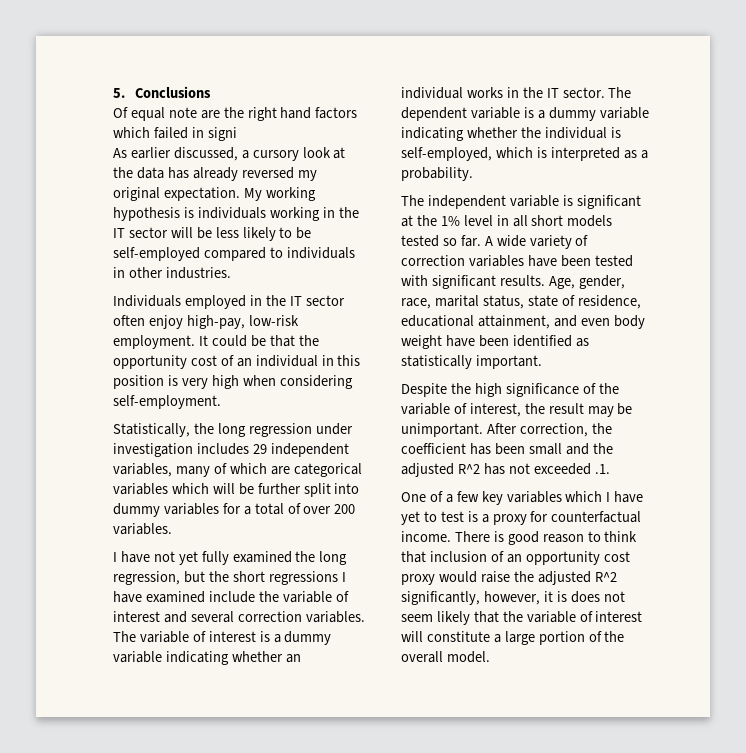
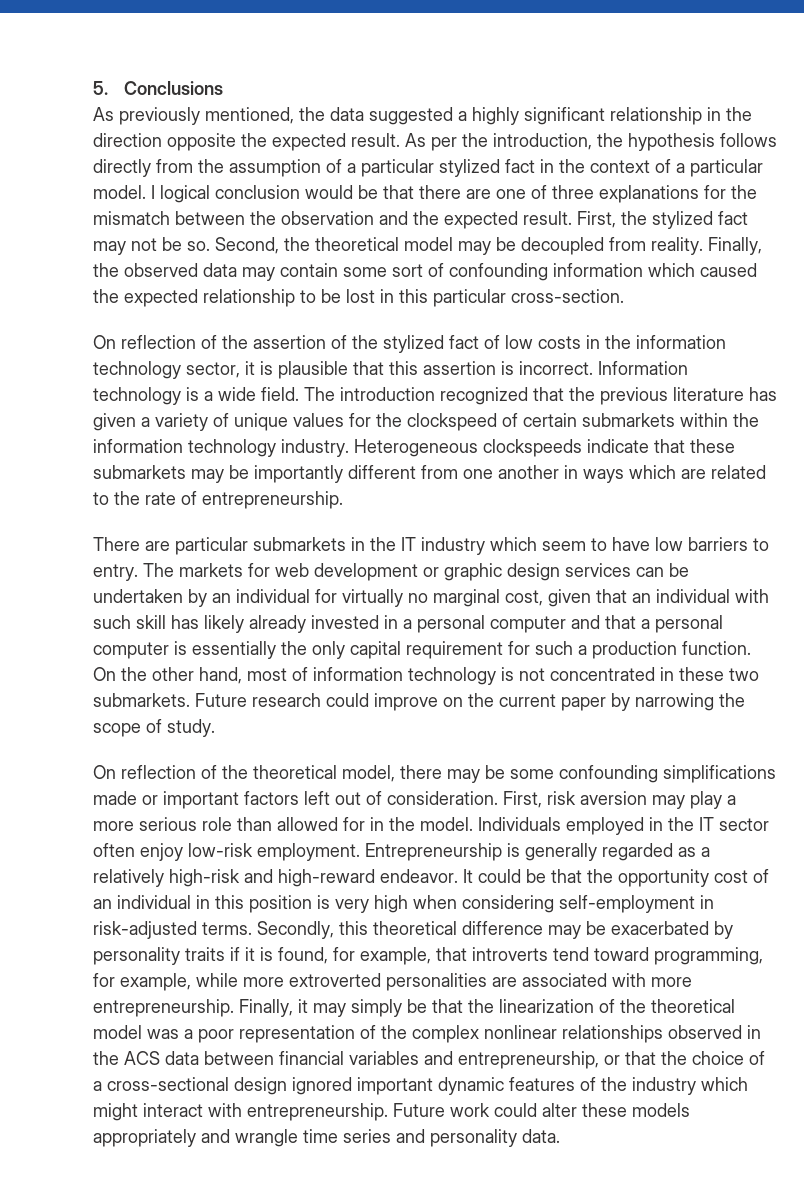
- Of equal note are the right hand factors which failed in signi
- As earlier discussed, a cursory look at the data has already reversed my original expectation. My working hypothesis is individuals working in the IT sector will be less likely to be self-employed compared to individuals in other industries.
- Individuals employed in the IT sector often enjoy high-pay, low-risk employment.
+ As previously mentioned, the data suggested a highly significant relationship in the direction opposite the expected result. As per the introduction, the hypothesis follows directly from the assumption of a particular stylized fact in the context of a particular model. I logical conclusion would be that there are one of three explanations for the mismatch between the observation and the expected result. First, the stylized fact may not be so. Second, the theoretical model may be decoupled from reality. Finally, the observed data may contain some sort of confounding information which caused the expected relationship to be lost in this particular cross-section.
+ On reflection of the assertion of the stylized fact of low costs in the information technology sector, it is plausible that this assertion is incorrect. Information technology is a wide field. The introduction recognized that the previous literature has given a variety of unique values for the clockspeed of certain submarkets within the information technology industry. Heterogeneous clockspeeds indicate that these submarkets may be importantly different from one another in ways which are related to the rate of entrepreneurship.
+ There are particular submarkets in the IT industry which seem to have low barriers to entry. The markets for web development or graphic design services can be undertaken by an individual for virtually no marginal cost, given that an individual with such skill has likely already invested in a personal computer and that a personal computer is essentially the only capital requirement for such a production function. On the other hand, most of information technology is not concentrated in these two submarkets. Future research could improve on the current paper by narrowing the scope of study.
+ On reflection of the theoretical model, there may be some confounding simplifications made or important factors left out of consideration. First, risk aversion may play a more serious role than allowed for in the model. Individuals employed in the IT sector often enjoy low-risk employment.
+ Entrepreneurship is generally regarded as a relatively high-risk and high-reward endeavor.
- It could be that the opportunity cost of an individual in this position is very high when considering self-employment.
- Statistically, the long regression under investigation includes 29 independent variables, many of which are categorical variables which will be further split into dummy variables for a total of over 200 variables.
- I have not yet fully examined the long regression, but the short regressions I have examined include the variable of interest and several correction variables. The variable of interest is a dummy variable indicating whether an individual works in the IT sector. The dependent variable is a dummy variable indicating whether the individual is self-employed, which is interpreted as a probability.
- The independent variable is significant at the 1% level in all short models tested so far. A wide variety of correction variables have been tested with significant results. Age, gender, race, marital status, state of residence, educational attainment, and even body weight have been identified as statistically important.
- Despite the high significance of the variable of interest, the result may be unimportant. After correction, the coefficient has been small and the adjusted R^2 has not exceeded .1.
- One of a few key variables which I have yet to test is a proxy for counterfactual income. There is good reason to think that inclusion of an opportunity cost proxy would raise the adjusted R^2 significantly, however, it is does not seem likely that the variable of interest will constitute a large portion of the overall model.
+ It could be that the opportunity cost of an individual in this position is very high when considering self-employment in risk-adjusted terms. Secondly, this theoretical difference may be exacerbated by personality traits if it is found, for example, that introverts tend toward programming, for example, while more extroverted personalities are associated with more entrepreneurship. Finally, it may simply be that the linearization of the theoretical model was a poor representation of the complex nonlinear relationships observed in the ACS data between financial variables and entrepreneurship, or that the choice of a cross-sectional design ignored important dynamic features of the industry which might interact with entrepreneurship. Future work could alter these models appropriately and wrangle time series and personality data.

